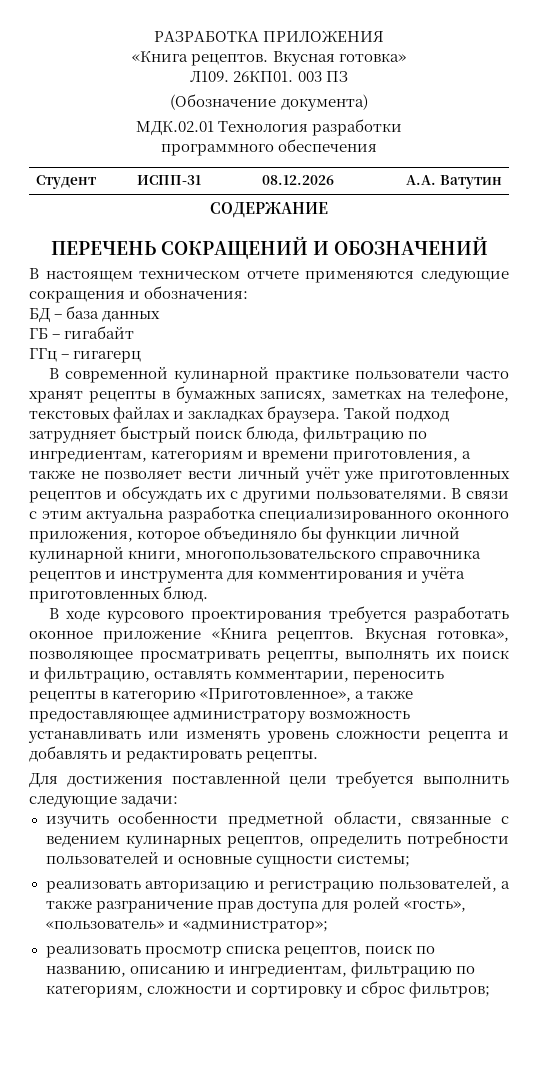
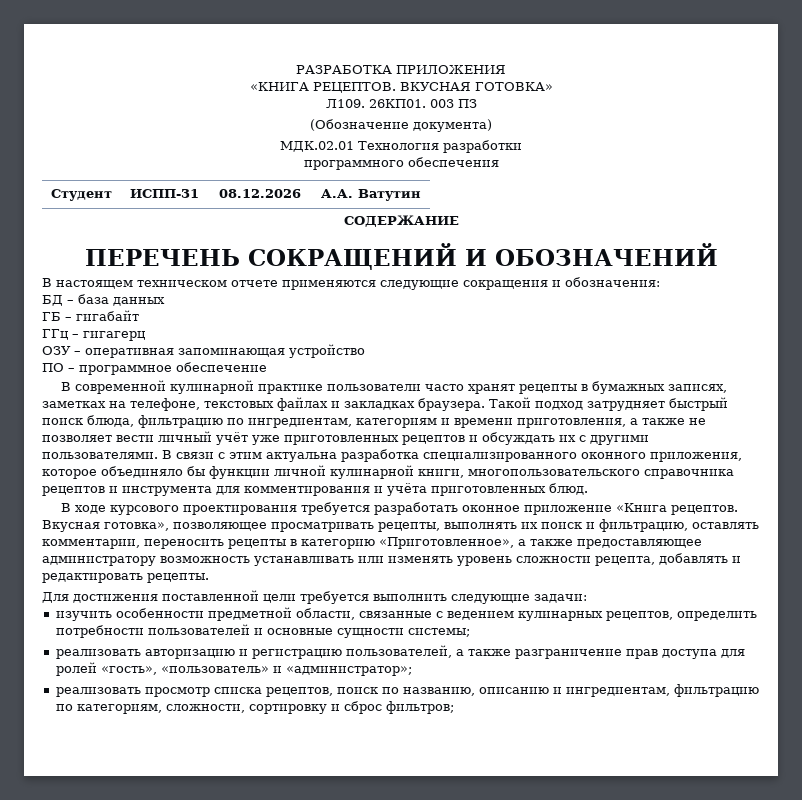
- «Книга рецептов. Вкусная готовка»
+ «КНИГА РЕЦЕПТОВ. ВКУСНАЯ ГОТОВКА»
+ ОЗУ – оперативная запоминающая устройство
+ ПО – программное обеспечение
- Вкусная готовка», позволяющее просматривать рецепты, выполнять их поиск и фильтрацию, оставлять комментарии, переносить рецепты в категорию «Приготовленное», а также предоставляющее администратору возможность устанавливать или изменять уровень сложности рецепта и добавлять и редактировать рецепты.
+ Вкусная готовка», позволяющее просматривать рецепты, выполнять их поиск и фильтрацию, оставлять комментарии, переносить рецепты в категорию «Приготовленное», а также предоставляющее администратору возможность устанавливать или изменять уровень сложности рецепта, добавлять и редактировать рецепты.
- реализовать просмотр списка рецептов, поиск по названию, описанию и ингредиентам, фильтрацию по категориям, сложности и сортировку и сброс фильтров;
+ реализовать просмотр списка рецептов, поиск по названию, описанию и ингредиентам, фильтрацию по категориям, сложности, сортировку и сброс фильтров;

